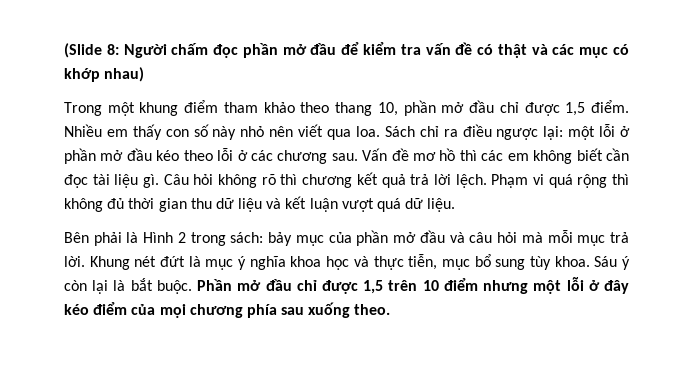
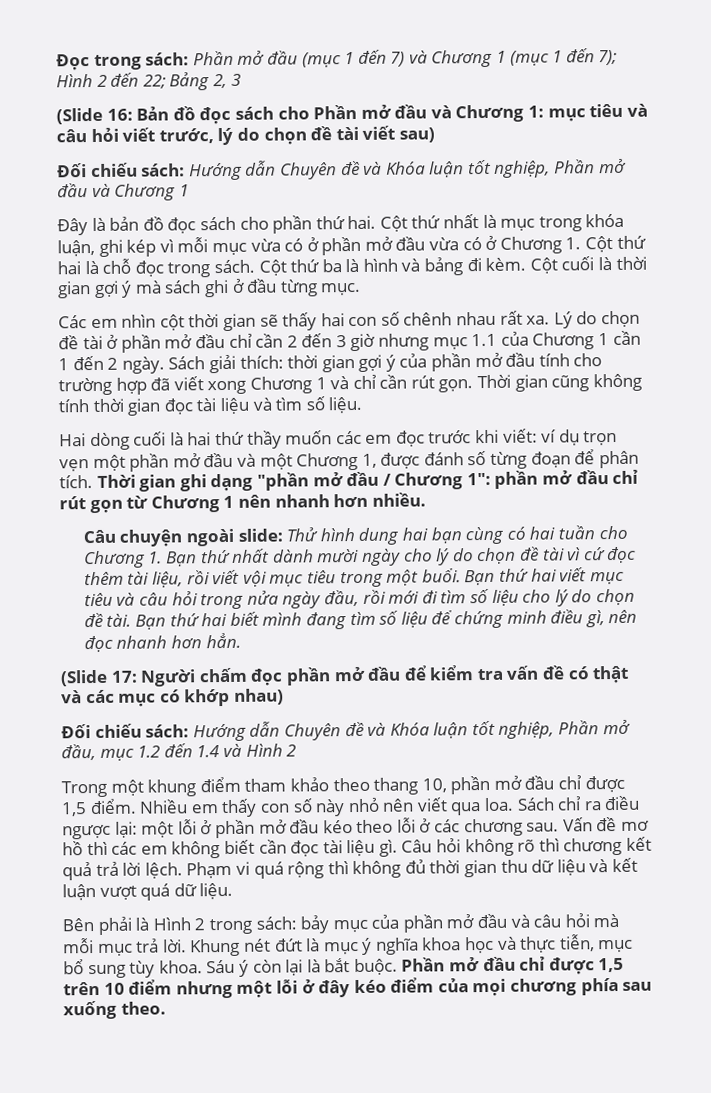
- (Slide 8: Người chấm đọc phần mở đầu để kiểm tra vấn đề có thật và các mục có khớp nhau)
+ Đọc trong sách: Phần mở đầu (mục 1 đến 7) và Chương 1 (mục 1 đến 7); Hình 2 đến 22; Bảng 2, 3
+ (Slide 16: Bản đồ đọc sách cho Phần mở đầu và Chương 1: mục tiêu và câu hỏi viết trước, lý do chọn đề tài viết sau)
+ Đối chiếu sách: Hướng dẫn Chuyên đề và Khóa luận tốt nghiệp, Phần mở đầu và Chương 1
+ Đây là bản đồ đọc sách cho phần thứ hai. Cột thứ nhất là mục trong khóa luận, ghi kép vì mỗi mục vừa có ở phần mở đầu vừa có ở Chương 1. Cột thứ hai là chỗ đọc trong sách. Cột thứ ba là hình và bảng đi kèm. Cột cuối là thời gian gợi ý mà sách ghi ở đầu từng mục.
+ Các em nhìn cột thời gian sẽ thấy hai con số chênh nhau rất xa. Lý do chọn đề tài ở phần mở đầu chỉ cần 2 đến 3 giờ nhưng mục 1.1 của Chương 1 cần 1 đến 2 ngày. Sách giải thích: thời gian gợi ý của phần mở đầu tính cho trường hợp đã viết xong Chương 1 và chỉ cần rút gọn. Thời gian cũng không tính thời gian đọc tài liệu và tìm số liệu.
+ Hai dòng cuối là hai thứ thầy muốn các em đọc trước khi viết: ví dụ trọn vẹn một phần mở đầu và một Chương 1, được đánh số từng đoạn để phân tích. Thời gian ghi dạng "phần mở đầu / Chương 1": phần mở đầu chỉ rút gọn từ Chương 1 nên nhanh hơn nhiều.
+ Câu chuyện ngoài slide: Thử hình dung hai bạn cùng có hai tuần cho Chương 1. Bạn thứ nhất dành mười ngày cho lý do chọn đề tài vì cứ đọc thêm tài liệu, rồi viết vội mục tiêu trong một buổi. Bạn thứ hai viết mục tiêu và câu hỏi trong nửa ngày đầu, rồi mới đi tìm số liệu cho lý do chọn đề tài. Bạn thứ hai biết mình đang tìm số liệu để chứng minh điều gì, nên đọc nhanh hơn hẳn.
+ (Slide 17: Người chấm đọc phần mở đầu để kiểm tra vấn đề có thật và các mục có khớp nhau)
+ Đối chiếu sách: Hướng dẫn Chuyên đề và Khóa luận tốt nghiệp, Phần mở đầu, mục 1.2 đến 1.4 và Hình 2

